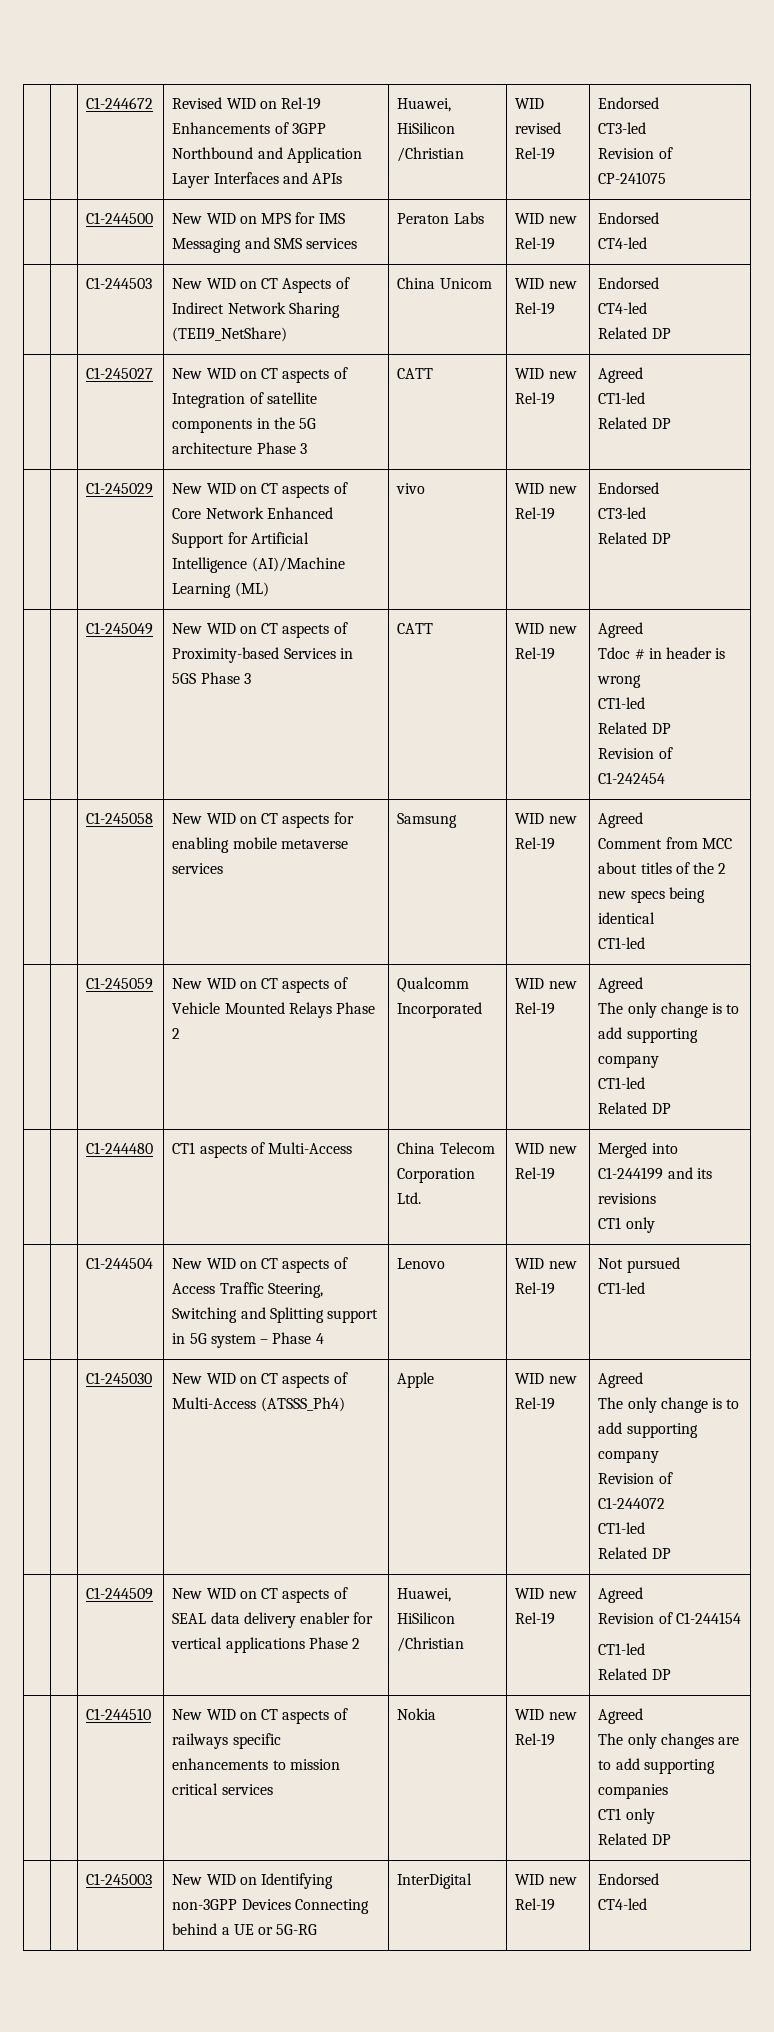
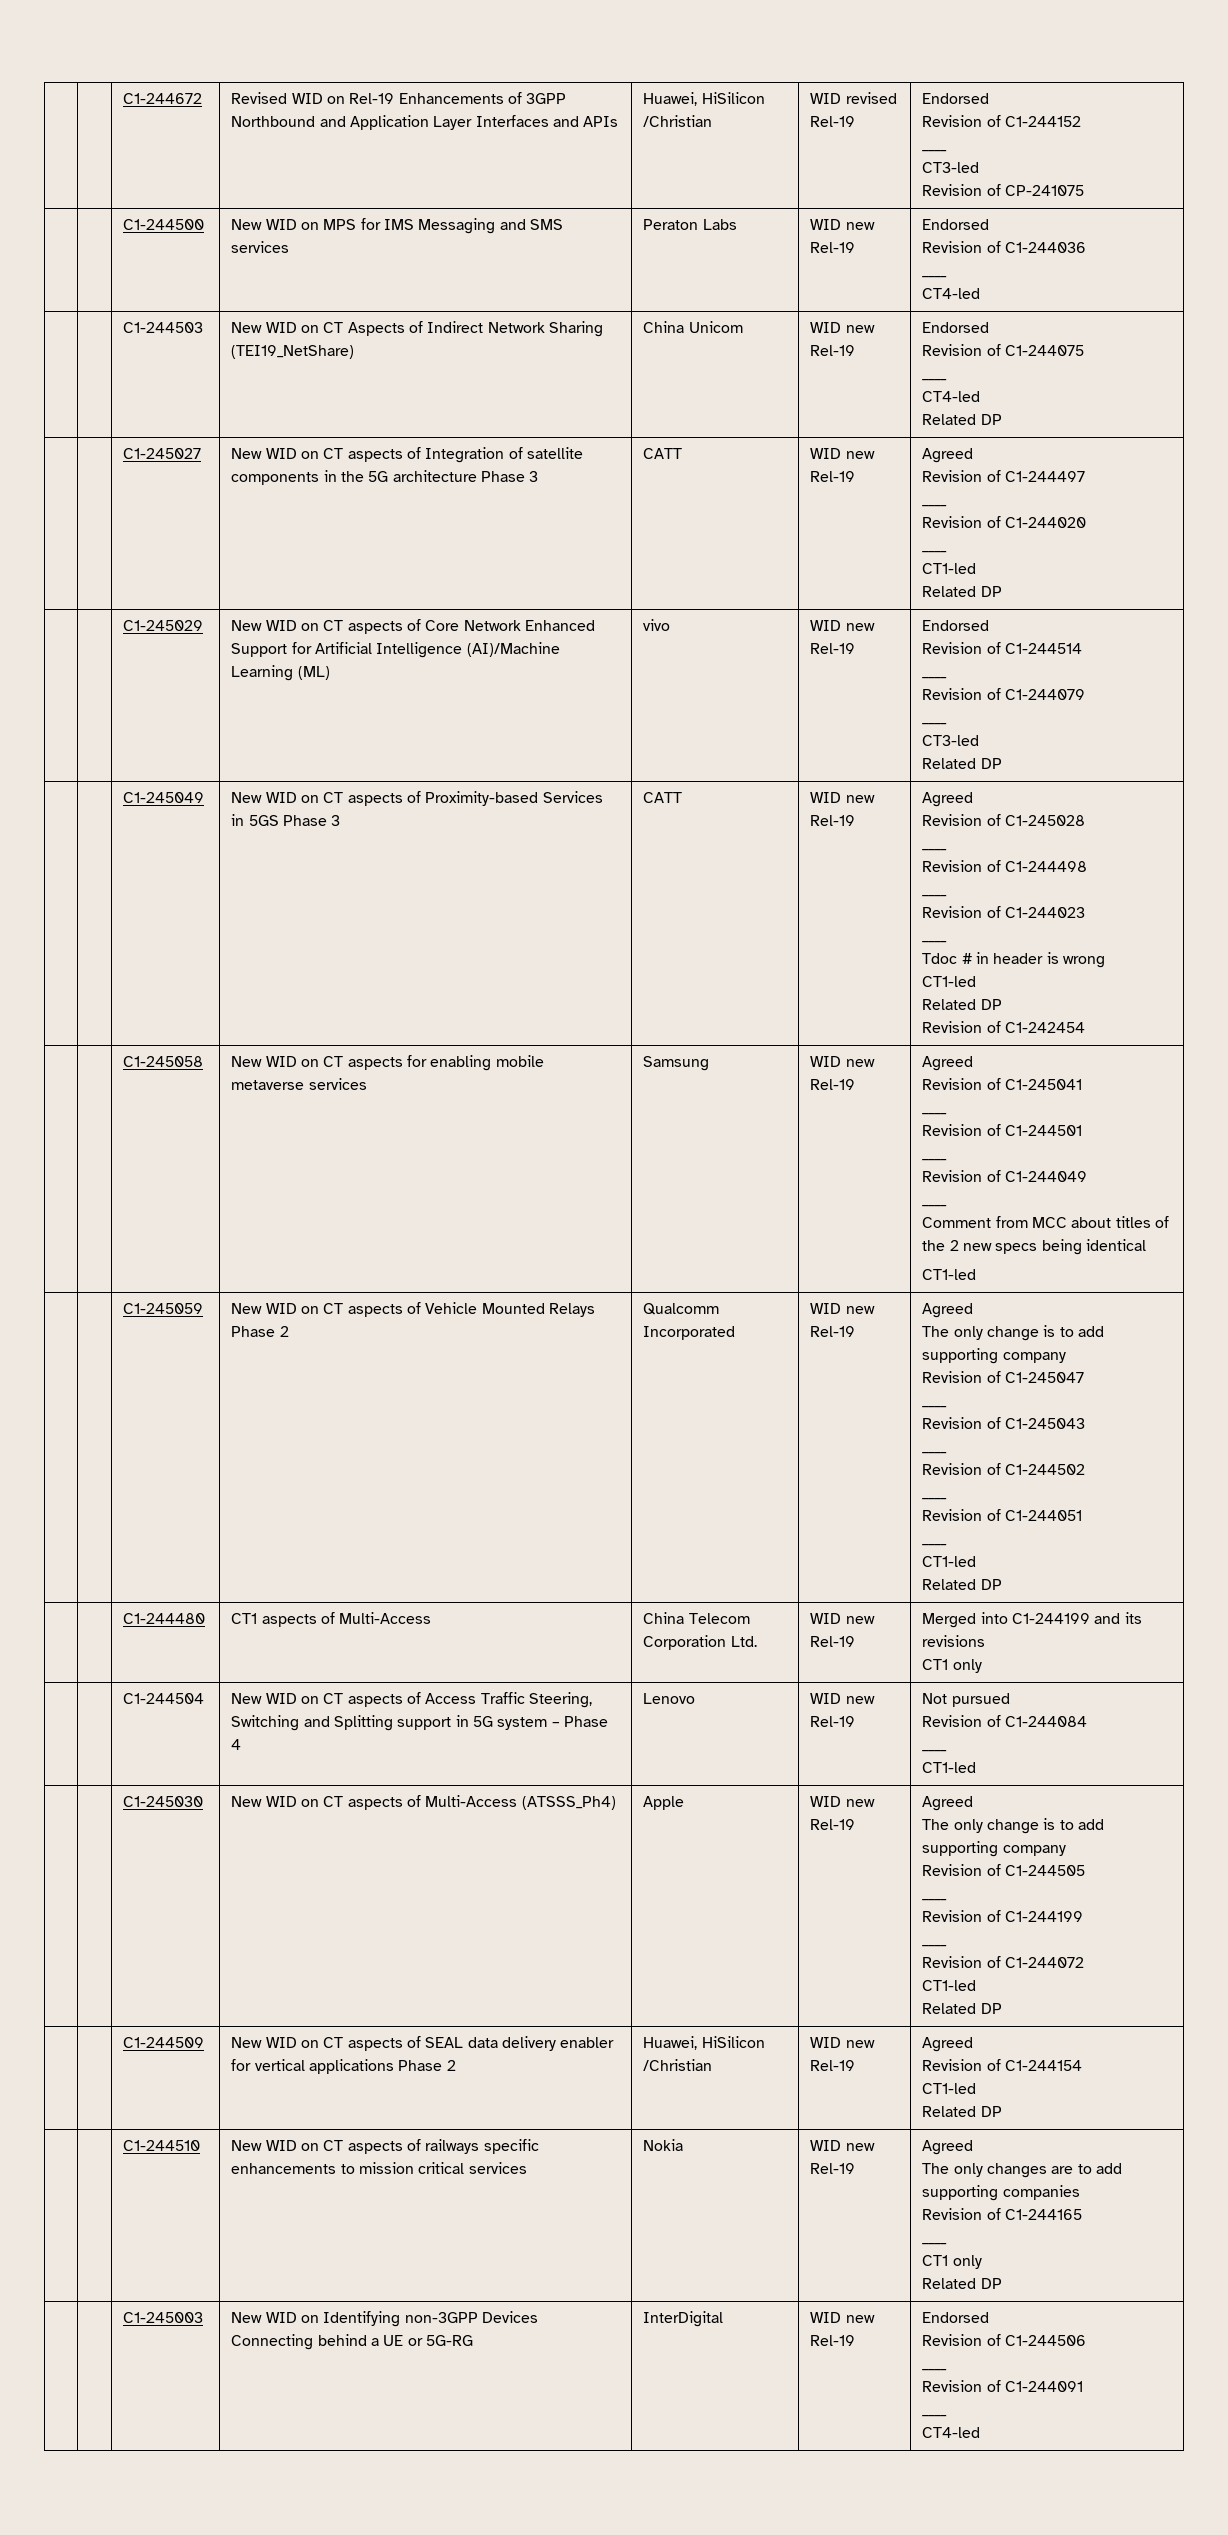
  | | C1-244672 | Revised WID on Rel-19 Enhancements of 3GPP Northbound and Application Layer Interfaces and APIs | Huawei, HiSilicon /Christian | WID revised Rel-19 | Endorsed
+ Revision of C1-244152
+ ____
  | | C1-244500 | New WID on MPS for IMS Messaging and SMS services | Peraton Labs | WID new Rel-19 | Endorsed
+ Revision of C1-244036
+ ____
  | | C1-244503 | New WID on CT Aspects of Indirect Network Sharing (TEI19_NetShare) | China Unicom | WID new Rel-19 | Endorsed
+ Revision of C1-244075
+ ____
  | | C1-245027 | New WID on CT aspects of Integration of satellite components in the 5G architecture Phase 3 | CATT | WID new Rel-19 | Agreed
+ Revision of C1-244497
+ ____
+ Revision of C1-244020
+ ____
  | | C1-245029 | New WID on CT aspects of Core Network Enhanced Support for Artificial Intelligence (AI)/Machine Learning (ML) | vivo | WID new Rel-19 | Endorsed
+ Revision of C1-244514
+ ____
+ Revision of C1-244079
+ ____
+ Revision of C1-245028
+ ____
+ Revision of C1-244498
+ ____
+ Revision of C1-244023
+ ____
+ Revision of C1-245041
+ ____
+ Revision of C1-244501
+ ____
+ Revision of C1-244049
+ ____
+ Revision of C1-245047
+ ____
+ Revision of C1-245043
+ ____
+ Revision of C1-244502
+ ____
+ Revision of C1-244051
+ ____
  | | C1-244504 | New WID on CT aspects of Access Traffic Steering, Switching and Splitting support in 5G system – Phase 4 | Lenovo | WID new Rel-19 | Not pursued
+ Revision of C1-244084
+ ____
  | | C1-245030 | New WID on CT aspects of Multi-Access (ATSSS_Ph4) | Apple | WID new Rel-19 | Agreed
  The only change is to add supporting company
+ Revision of C1-244505
+ ____
+ Revision of C1-244199
+ ____
  | | C1-244510 | New WID on CT aspects of railways specific enhancements to mission critical services | Nokia | WID new Rel-19 | Agreed
  The only changes are to add supporting companies
+ Revision of C1-244165
+ ____
  | | C1-245003 | New WID on Identifying non-3GPP Devices Connecting behind a UE or 5G-RG | InterDigital | WID new Rel-19 | Endorsed
+ Revision of C1-244506
+ ____
+ Revision of C1-244091
+ ____

